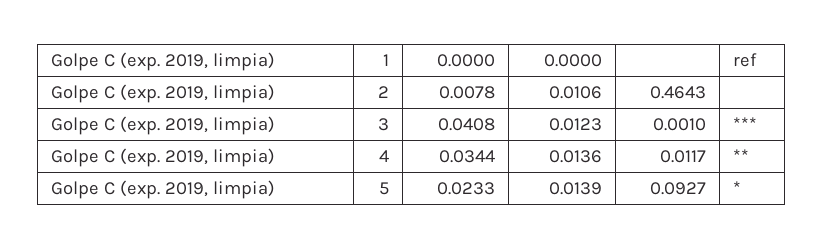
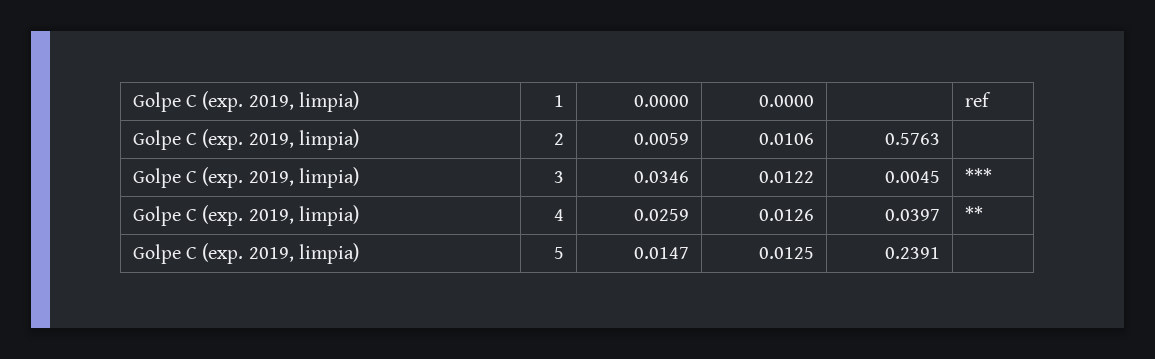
- Golpe C (exp. 2019, limpia) | 2 | 0.0078 | 0.0106 | 0.4643 |
+ Golpe C (exp. 2019, limpia) | 2 | 0.0059 | 0.0106 | 0.5763 |
- Golpe C (exp. 2019, limpia) | 3 | 0.0408 | 0.0123 | 0.0010 | ***
+ Golpe C (exp. 2019, limpia) | 3 | 0.0346 | 0.0122 | 0.0045 | ***
- Golpe C (exp. 2019, limpia) | 4 | 0.0344 | 0.0136 | 0.0117 | **
+ Golpe C (exp. 2019, limpia) | 4 | 0.0259 | 0.0126 | 0.0397 | **
- Golpe C (exp. 2019, limpia) | 5 | 0.0233 | 0.0139 | 0.0927 | *
+ Golpe C (exp. 2019, limpia) | 5 | 0.0147 | 0.0125 | 0.2391 |

